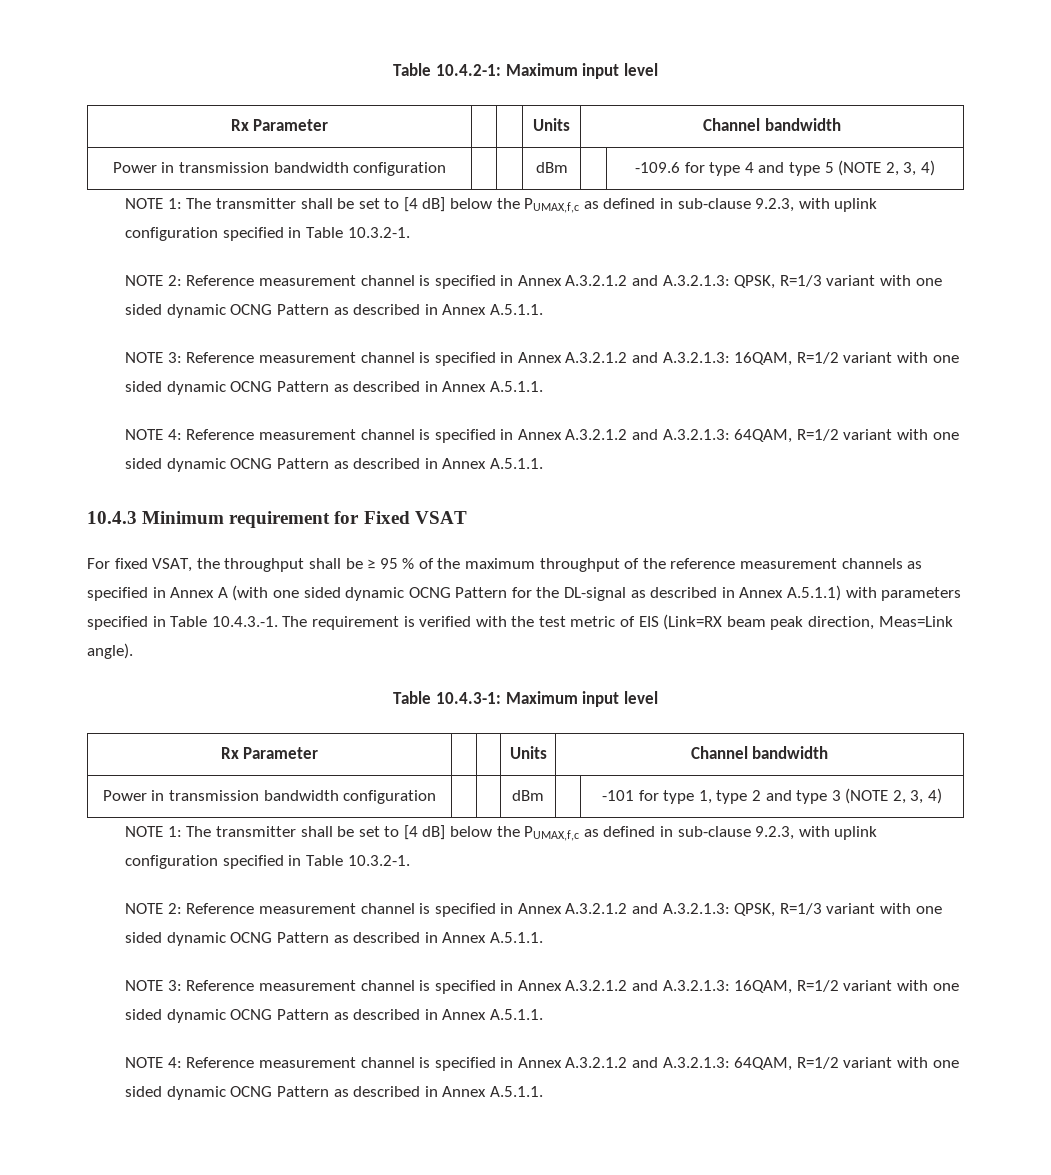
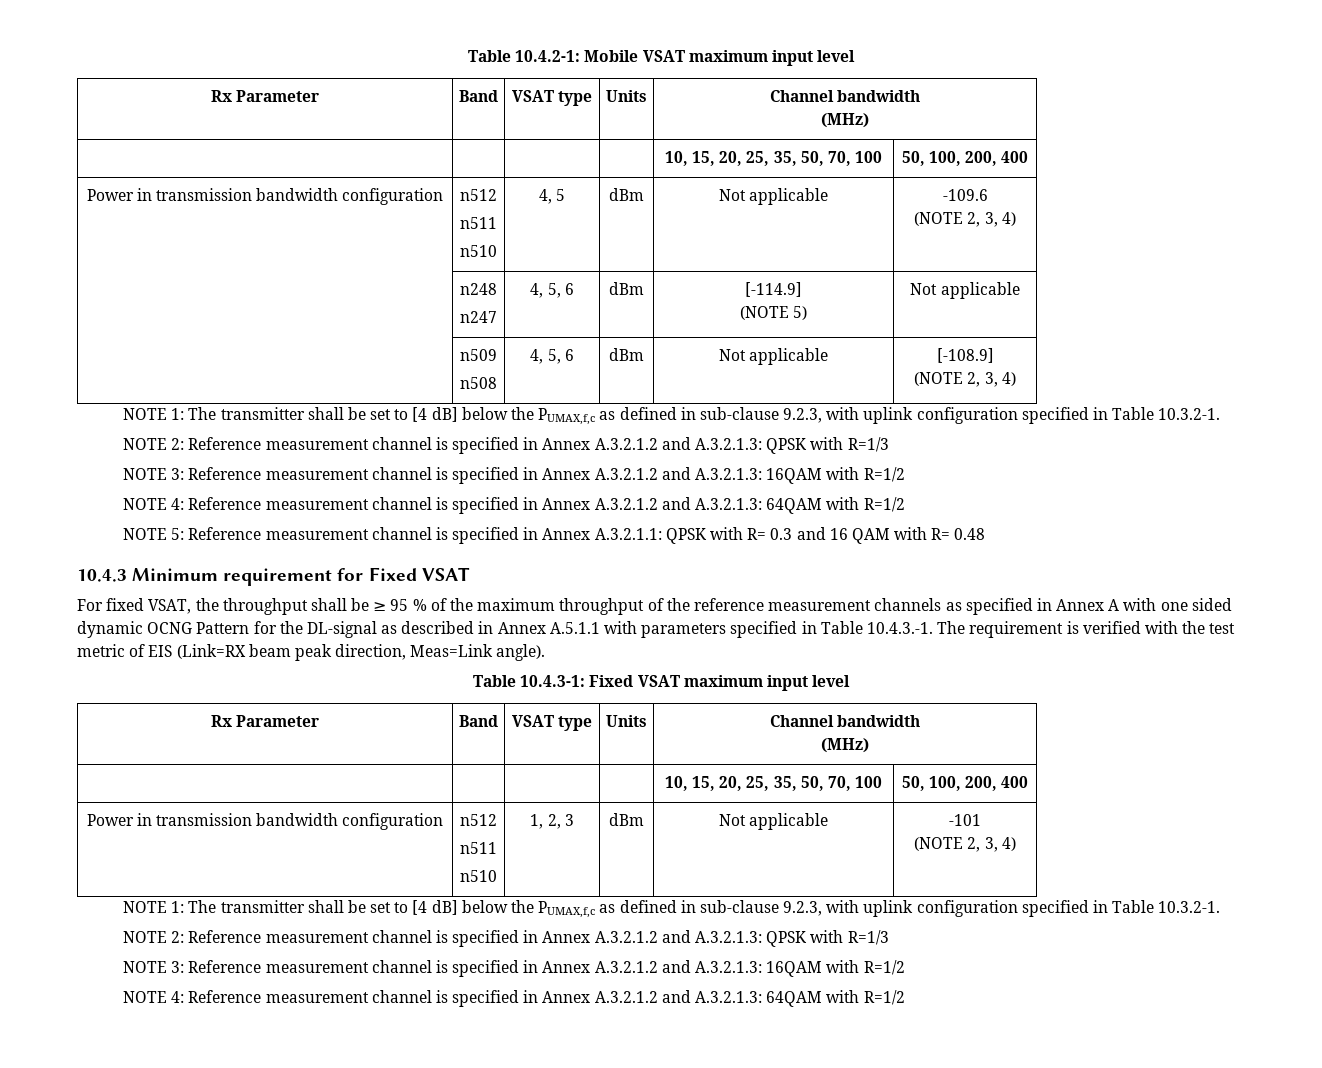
- Table 10.4.2-1: Maximum input level
- Rx Parameter | | | Units | Channel bandwidth
- Power in transmission bandwidth configuration | | | dBm | | -109.6 for type 4 and type 5 (NOTE 2, 3, 4)
+ Table 10.4.2-1: Mobile VSAT maximum input level
+ Rx Parameter | Band | VSAT type | Units | Channel bandwidth
+ (MHz)
+ | | | | 10, 15, 20, 25, 35, 50, 70, 100 | 50, 100, 200, 400
+ Power in transmission bandwidth configuration | n512
+ n511
+ n510 | 4, 5 | dBm | Not applicable | -109.6
+ (NOTE 2, 3, 4)
+ | n248
+ n247 | 4, 5, 6 | dBm | [-114.9]
+ (NOTE 5) | Not applicable
+ | n509
+ n508 | 4, 5, 6 | dBm | Not applicable | [-108.9]
+ (NOTE 2, 3, 4)
  NOTE 1: The transmitter shall be set to [4 dB] below the PUMAX,f,c as defined in sub-clause 9.2.3, with uplink configuration specified in Table 10.3.2-1.
- NOTE 2: Reference measurement channel is specified in Annex A.3.2.1.2 and A.3.2.1.3: QPSK, R=1/3 variant with one sided dynamic OCNG Pattern as described in Annex A.5.1.1.
- NOTE 3: Reference measurement channel is specified in Annex A.3.2.1.2 and A.3.2.1.3: 16QAM, R=1/2 variant with one sided dynamic OCNG Pattern as described in Annex A.5.1.1.
- NOTE 4: Reference measurement channel is specified in Annex A.3.2.1.2 and A.3.2.1.3: 64QAM, R=1/2 variant with one sided dynamic OCNG Pattern as described in Annex A.5.1.1.
+ NOTE 2: Reference measurement channel is specified in Annex A.3.2.1.2 and A.3.2.1.3: QPSK with R=1/3
+ NOTE 3: Reference measurement channel is specified in Annex A.3.2.1.2 and A.3.2.1.3: 16QAM with R=1/2
+ NOTE 4: Reference measurement channel is specified in Annex A.3.2.1.2 and A.3.2.1.3: 64QAM with R=1/2
+ NOTE 5: Reference measurement channel is specified in Annex A.3.2.1.1: QPSK with R= 0.3 and 16 QAM with R= 0.48
- For fixed VSAT, the throughput shall be ≥ 95 % of the maximum throughput of the reference measurement channels as specified in Annex A (with one sided dynamic OCNG Pattern for the DL-signal as described in Annex A.5.1.1) with parameters specified in Table 10.4.3.-1. The requirement is verified with the test metric of EIS (Link=RX beam peak direction, Meas=Link angle).
+ For fixed VSAT, the throughput shall be ≥ 95 % of the maximum throughput of the reference measurement channels as specified in Annex A with one sided dynamic OCNG Pattern for the DL-signal as described in Annex A.5.1.1 with parameters specified in Table 10.4.3.-1. The requirement is verified with the test metric of EIS (Link=RX beam peak direction, Meas=Link angle).
- Table 10.4.3-1: Maximum input level
- Rx Parameter | | | Units | Channel bandwidth
- Power in transmission bandwidth configuration | | | dBm | | -101 for type 1, type 2 and type 3 (NOTE 2, 3, 4)
+ Table 10.4.3-1: Fixed VSAT maximum input level
+ Rx Parameter | Band | VSAT type | Units | Channel bandwidth
+ (MHz)
+ | | | | 10, 15, 20, 25, 35, 50, 70, 100 | 50, 100, 200, 400
+ Power in transmission bandwidth configuration | n512
+ n511
+ n510 | 1, 2, 3 | dBm | Not applicable | -101
+ (NOTE 2, 3, 4)
  NOTE 1: The transmitter shall be set to [4 dB] below the PUMAX,f,c as defined in sub-clause 9.2.3, with uplink configuration specified in Table 10.3.2-1.
- NOTE 2: Reference measurement channel is specified in Annex A.3.2.1.2 and A.3.2.1.3: QPSK, R=1/3 variant with one sided dynamic OCNG Pattern as described in Annex A.5.1.1.
- NOTE 3: Reference measurement channel is specified in Annex A.3.2.1.2 and A.3.2.1.3: 16QAM, R=1/2 variant with one sided dynamic OCNG Pattern as described in Annex A.5.1.1.
- NOTE 4: Reference measurement channel is specified in Annex A.3.2.1.2 and A.3.2.1.3: 64QAM, R=1/2 variant with one sided dynamic OCNG Pattern as described in Annex A.5.1.1.
+ NOTE 2: Reference measurement channel is specified in Annex A.3.2.1.2 and A.3.2.1.3: QPSK with R=1/3
+ NOTE 3: Reference measurement channel is specified in Annex A.3.2.1.2 and A.3.2.1.3: 16QAM with R=1/2
+ NOTE 4: Reference measurement channel is specified in Annex A.3.2.1.2 and A.3.2.1.3: 64QAM with R=1/2

